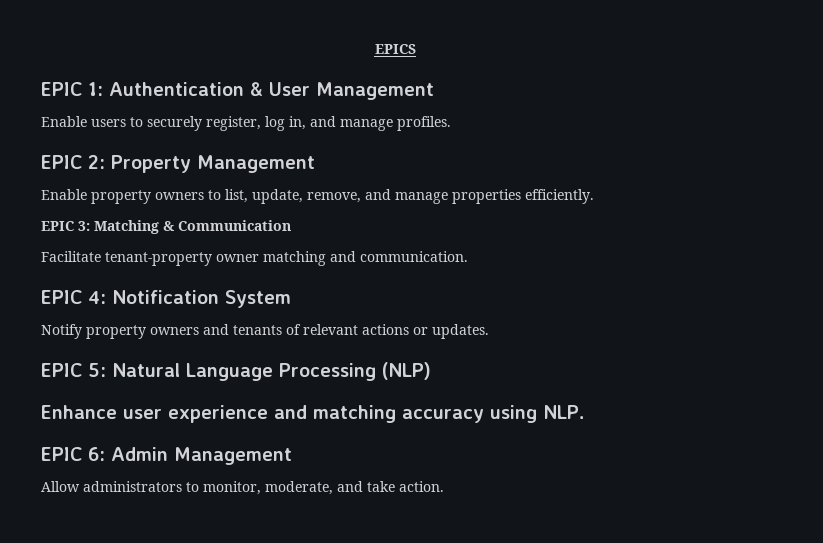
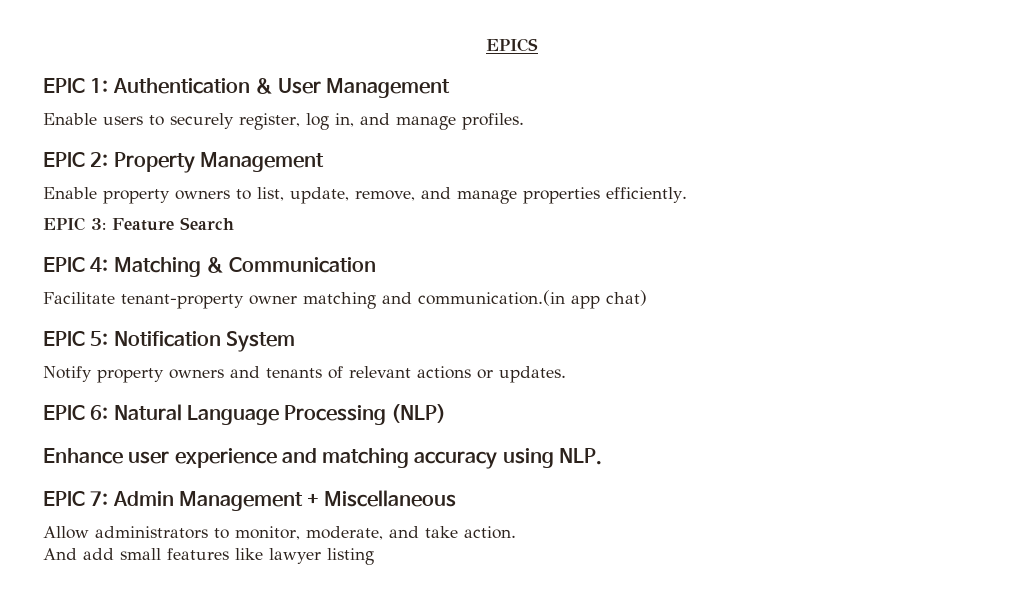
- EPIC 3: Matching & Communication
+ EPIC 3: Feature Search
+ EPIC 4: Matching & Communication
- Facilitate tenant-property owner matching and communication.
- EPIC 4: Notification System
+ Facilitate tenant-property owner matching and communication.(in app chat)
+ EPIC 5: Notification System
- EPIC 5: Natural Language Processing (NLP)
+ EPIC 6: Natural Language Processing (NLP)
- EPIC 6: Admin Management
+ EPIC 7: Admin Management + Miscellaneous
+ And add small features like lawyer listing

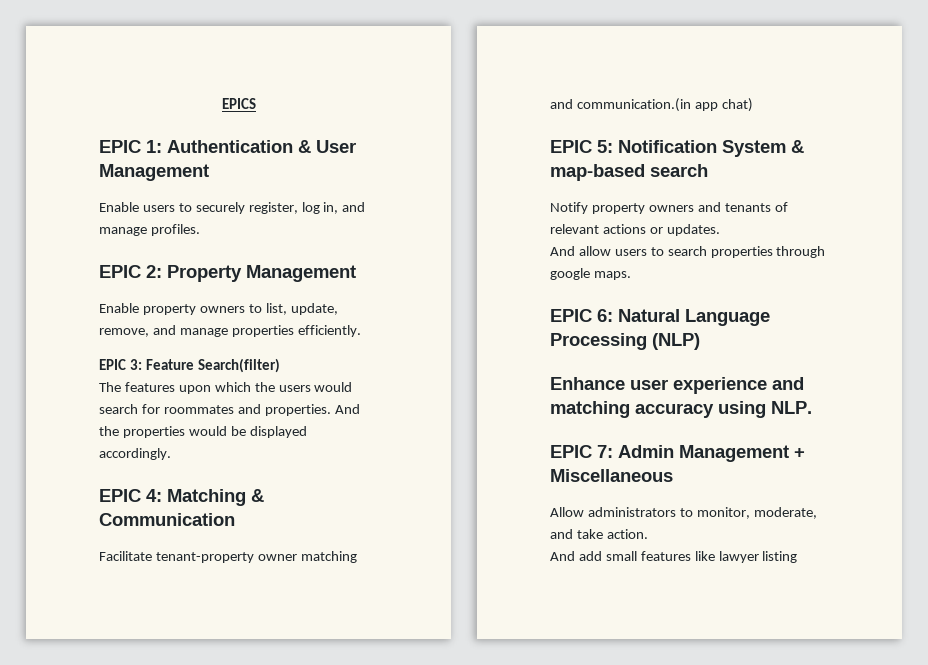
- EPIC 3: Feature Search
+ EPIC 3: Feature Search(filter)
+ The features upon which the users would search for roommates and properties. And the properties would be displayed accordingly.
- EPIC 5: Notification System
+ EPIC 5: Notification System & map-based search
+ And allow users to search properties through google maps.

